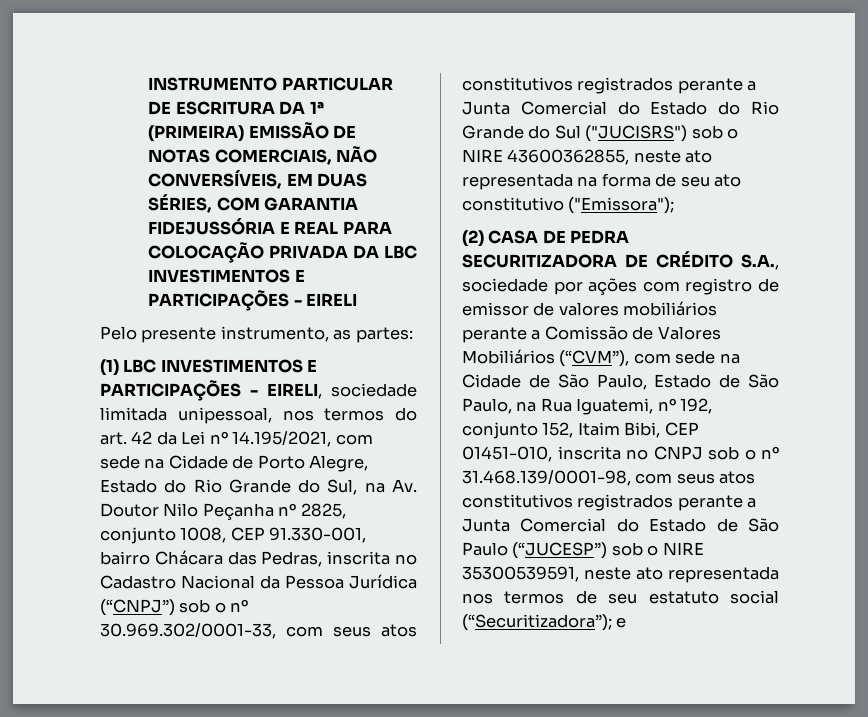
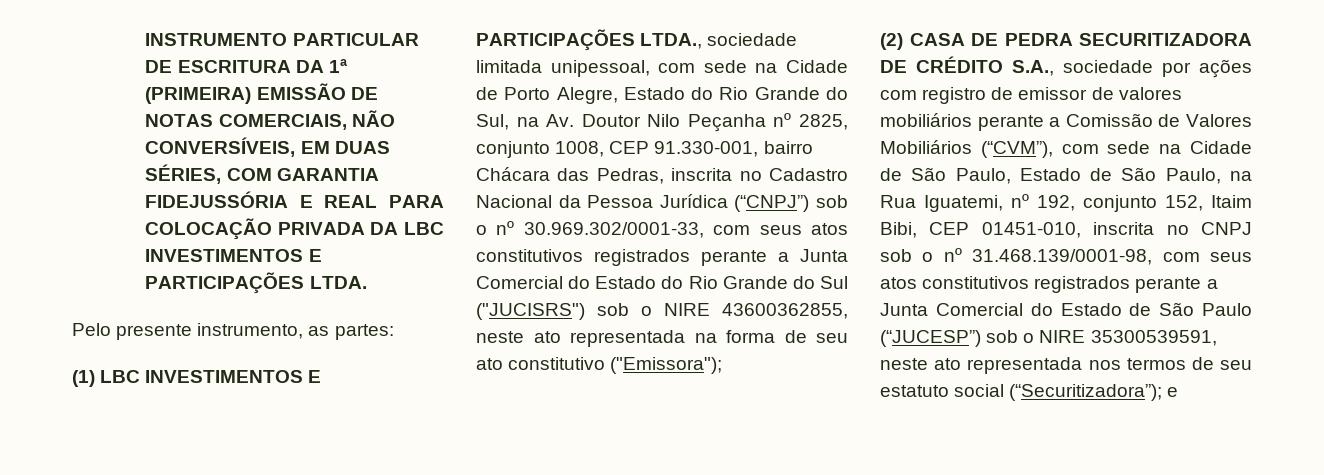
- INSTRUMENTO PARTICULAR DE ESCRITURA DA 1ª (PRIMEIRA) EMISSÃO DE NOTAS COMERCIAIS, NÃO CONVERSÍVEIS, EM DUAS SÉRIES, COM GARANTIA FIDEJUSSÓRIA E REAL PARA COLOCAÇÃO PRIVADA DA LBC INVESTIMENTOS E PARTICIPAÇÕES - EIRELI
+ INSTRUMENTO PARTICULAR DE ESCRITURA DA 1ª (PRIMEIRA) EMISSÃO DE NOTAS COMERCIAIS, NÃO CONVERSÍVEIS, EM DUAS SÉRIES, COM GARANTIA FIDEJUSSÓRIA E REAL PARA COLOCAÇÃO PRIVADA DA LBC INVESTIMENTOS E PARTICIPAÇÕES LTDA.
- (1) LBC INVESTIMENTOS E PARTICIPAÇÕES - EIRELI, sociedade limitada unipessoal, nos termos do art. 42 da Lei nº 14.195/2021, com sede na Cidade de Porto Alegre, Estado do Rio Grande do Sul, na Av. Doutor Nilo Peçanha nº 2825, conjunto 1008, CEP 91.330-001, bairro Chácara das Pedras, inscrita no Cadastro Nacional da Pessoa Jurídica (“CNPJ”) sob o nº 30.969.302/0001-33, com seus atos constitutivos registrados perante a Junta Comercial do Estado do Rio Grande do Sul ("JUCISRS") sob o NIRE 43600362855, neste ato representada na forma de seu ato constitutivo ("Emissora");
+ (1) LBC INVESTIMENTOS E PARTICIPAÇÕES LTDA., sociedade limitada unipessoal, com sede na Cidade de Porto Alegre, Estado do Rio Grande do Sul, na Av. Doutor Nilo Peçanha nº 2825, conjunto 1008, CEP 91.330-001, bairro Chácara das Pedras, inscrita no Cadastro Nacional da Pessoa Jurídica (“CNPJ”) sob o nº 30.969.302/0001-33, com seus atos constitutivos registrados perante a Junta Comercial do Estado do Rio Grande do Sul ("JUCISRS") sob o NIRE 43600362855, neste ato representada na forma de seu ato constitutivo ("Emissora");

